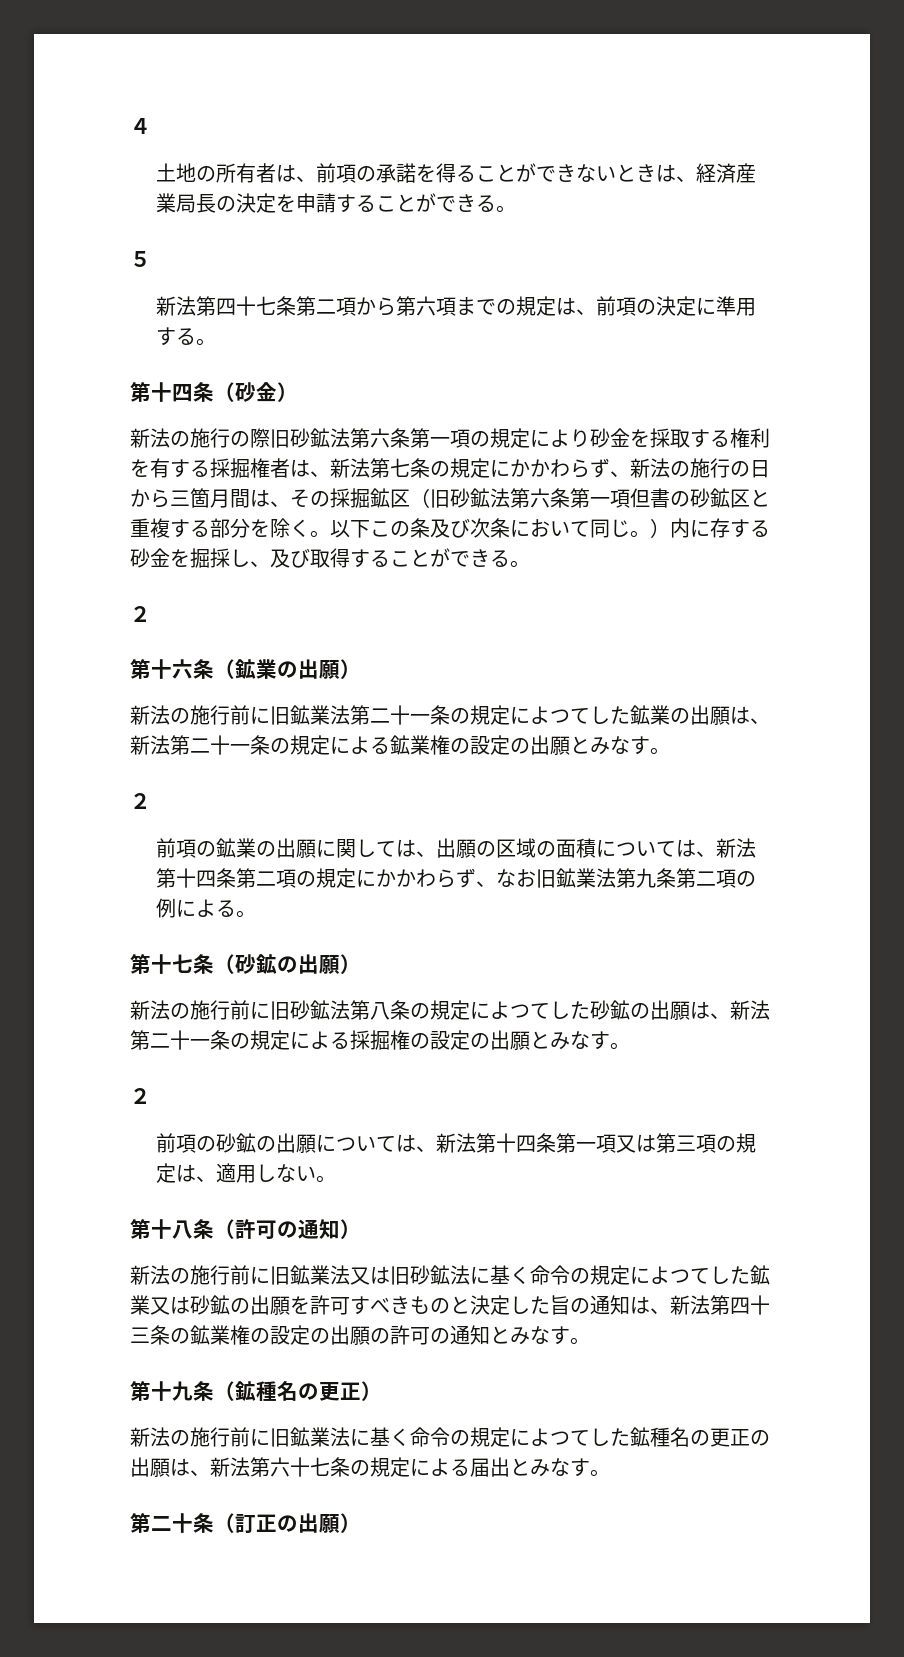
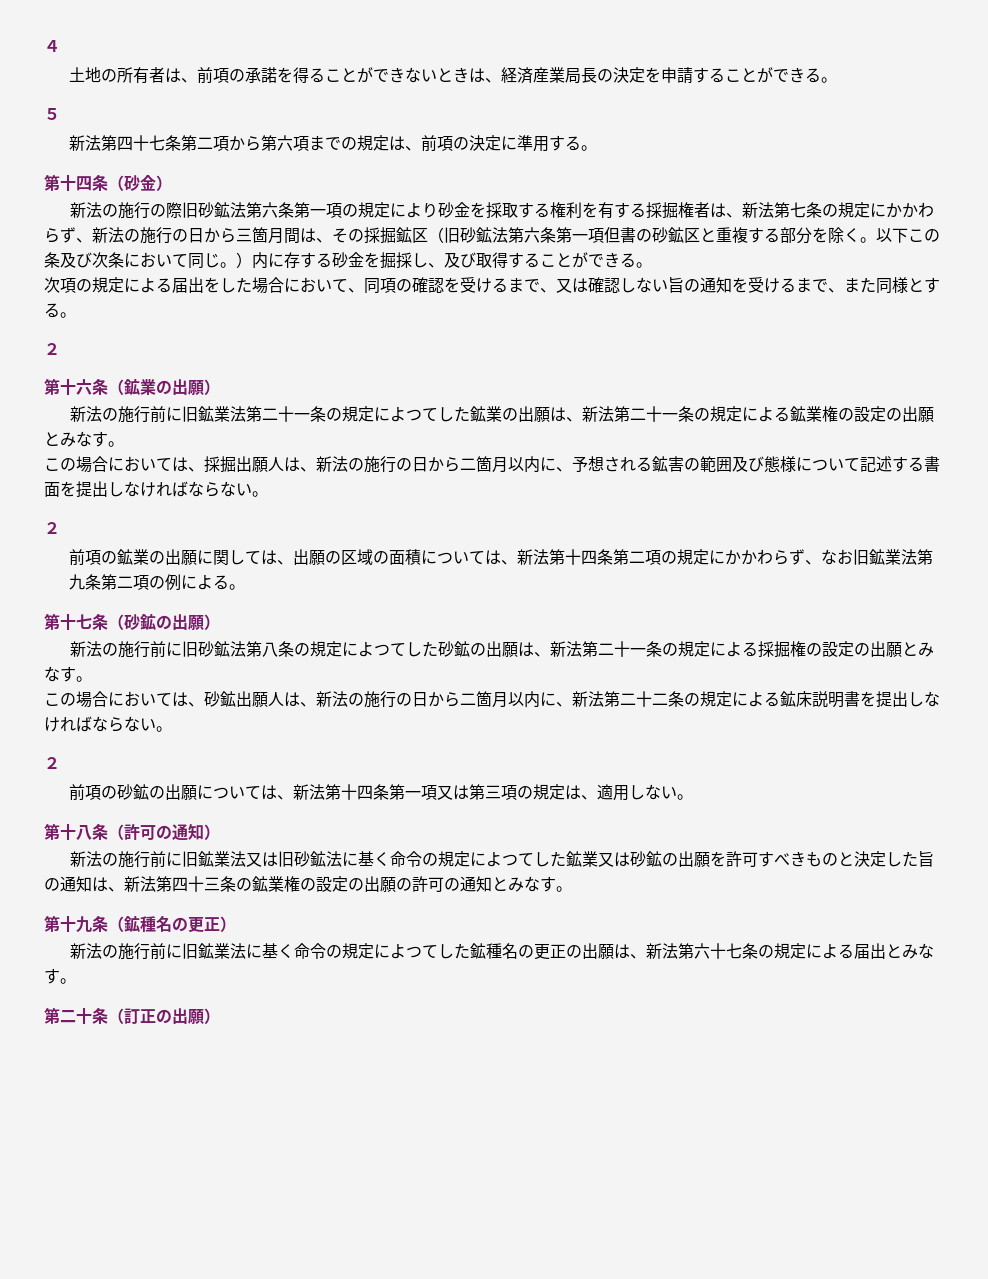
+ 次項の規定による届出をした場合において、同項の確認を受けるまで、又は確認しない旨の通知を受けるまで、また同様とする。
+ この場合においては、採掘出願人は、新法の施行の日から二箇月以内に、予想される鉱害の範囲及び態様について記述する書面を提出しなければならない。
+ この場合においては、砂鉱出願人は、新法の施行の日から二箇月以内に、新法第二十二条の規定による鉱床説明書を提出しなければならない。

